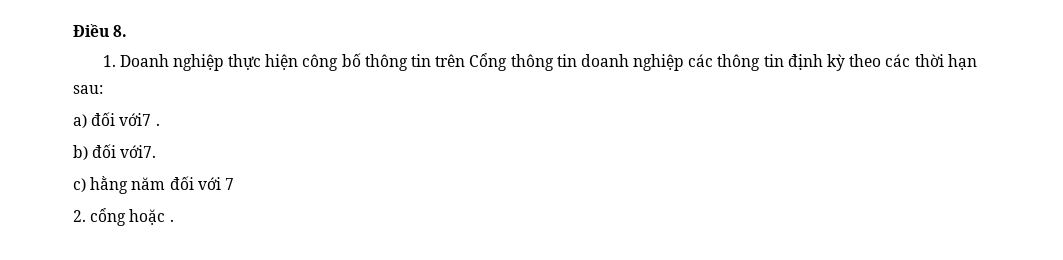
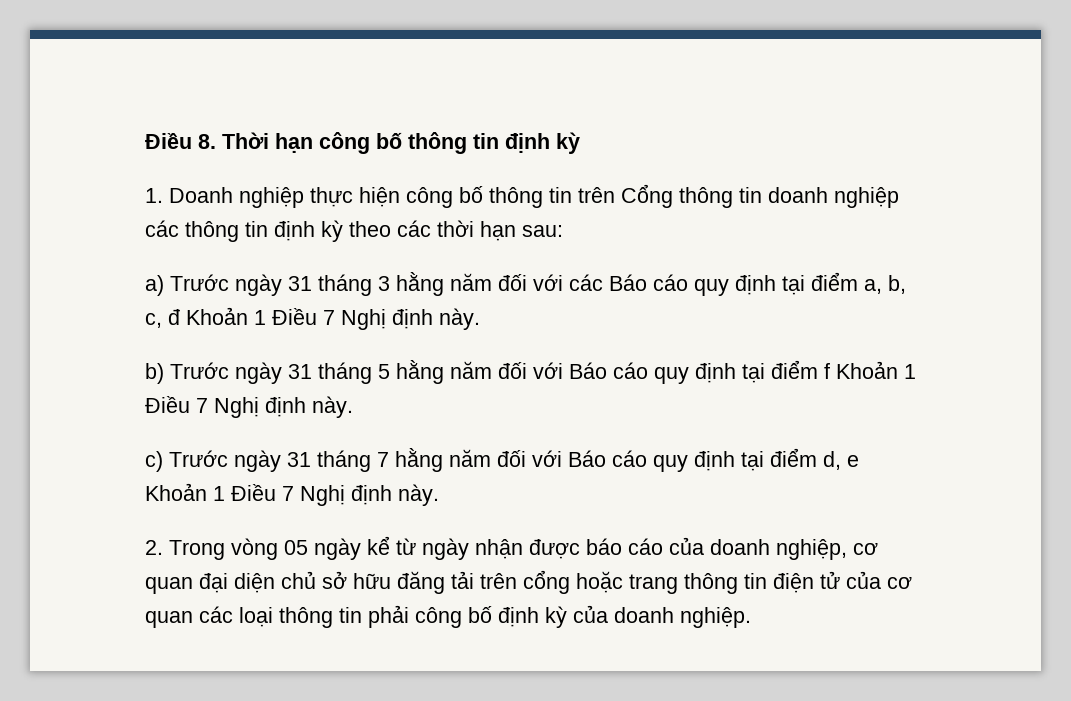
- Điều 8.
+ Điều 8. Thời hạn công bố thông tin định kỳ
- a) đối với7 .
- b) đối với7.
- c) hằng năm đối với 7
- 2. cổng hoặc .
+ a) Trước ngày 31 tháng 3 hằng năm đối với các Báo cáo quy định tại điểm a, b, c, đ Khoản 1 Điều 7 Nghị định này.
+ b) Trước ngày 31 tháng 5 hằng năm đối với Báo cáo quy định tại điểm f Khoản 1 Điều 7 Nghị định này.
+ c) Trước ngày 31 tháng 7 hằng năm đối với Báo cáo quy định tại điểm d, e Khoản 1 Điều 7 Nghị định này.
+ 2. Trong vòng 05 ngày kể từ ngày nhận được báo cáo của doanh nghiệp, cơ quan đại diện chủ sở hữu đăng tải trên cổng hoặc trang thông tin điện tử của cơ quan các loại thông tin phải công bố định kỳ của doanh nghiệp.

